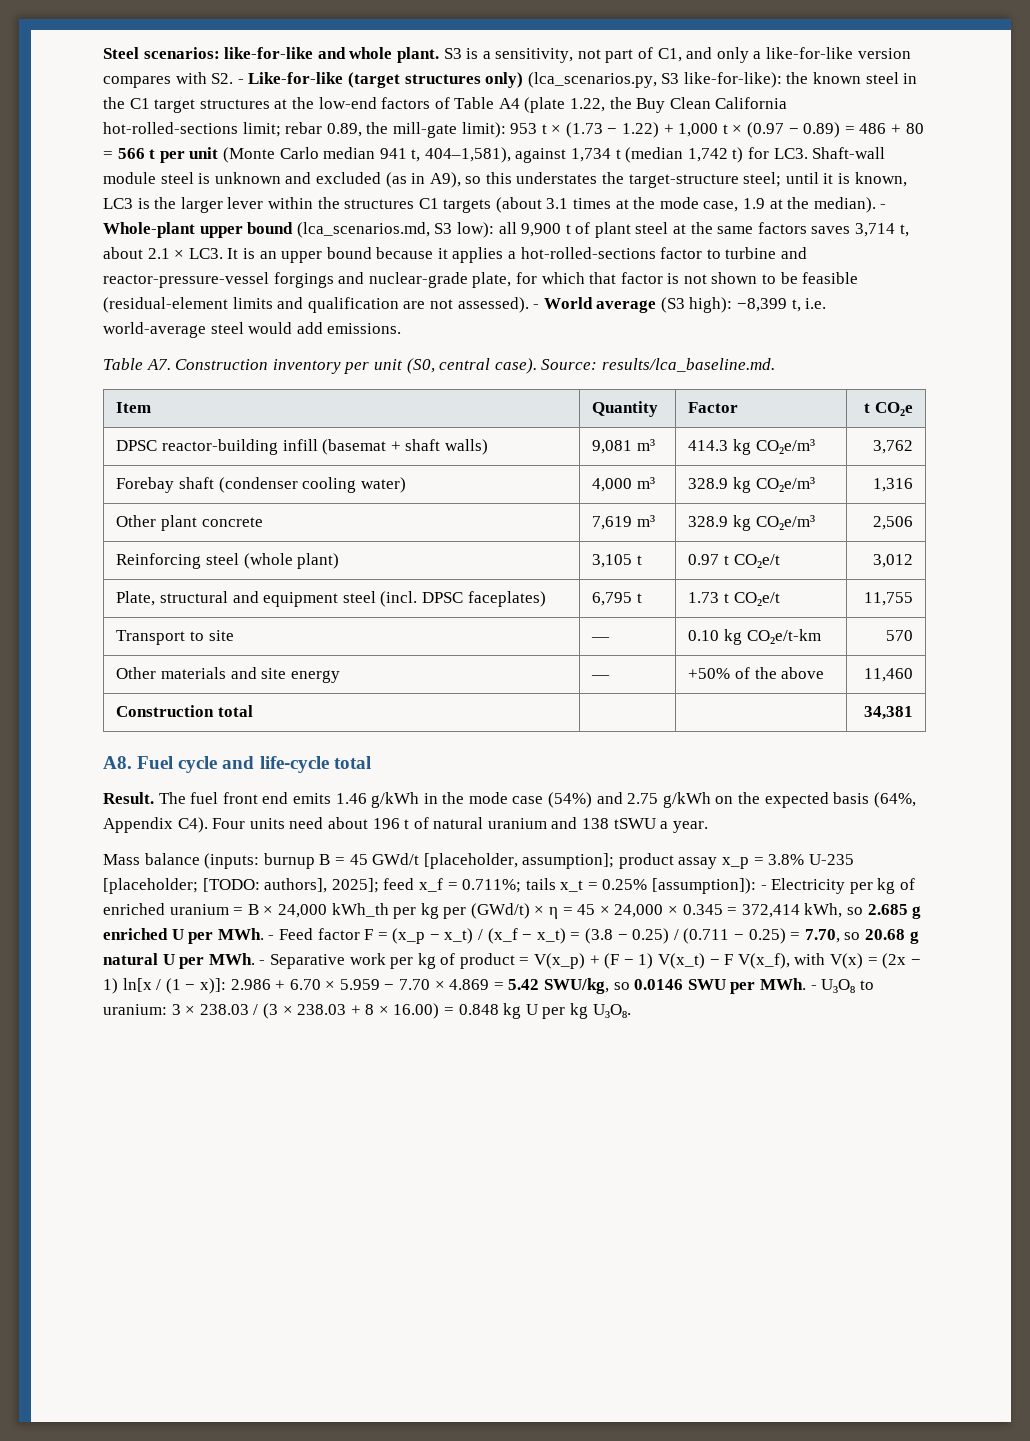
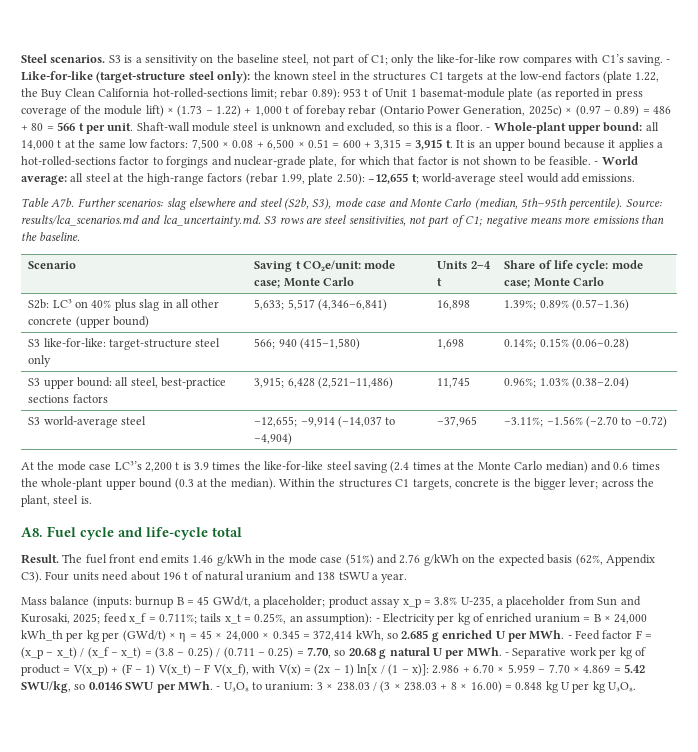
- Steel scenarios: like-for-like and whole plant. S3 is a sensitivity, not part of C1, and only a like-for-like version compares with S2. - Like-for-like (target structures only) (lca_scenarios.py, S3 like-for-like):
+ Steel scenarios. S3 is a sensitivity on the baseline steel, not part of C1; only the like-for-like row compares with C1’s saving. - Like-for-like (target-structure steel only):
- the known steel in the C1 target structures at the low-end factors of Table A4 (plate 1.22, the Buy Clean California hot-rolled-sections limit;
+ the known steel in the structures C1 targets at the low-end factors (plate 1.22, the Buy Clean California hot-rolled-sections limit;
- rebar 0.89, the mill-gate limit): 953 t × (1.73 − 1.22) + 1,000 t × (0.97 − 0.89) = 486 + 80 = 566 t per unit (Monte Carlo median 941 t, 404–1,581), against 1,734 t (median 1,742 t) for LC3. Shaft-wall module steel is unknown and excluded (as in A9), so this understates the target-structure steel; until it is known, LC3 is the larger lever within the structures C1 targets (about 3.1 times at the mode case, 1.9 at the median). - Whole-plant upper bound (lca_scenarios.md, S3 low): all 9,900 t of plant steel at the same factors saves 3,714 t, about 2.1 × LC3. It is an upper bound because it applies a hot-rolled-sections factor to turbine and reactor-pressure-vessel forgings and nuclear-grade plate, for which that factor is not shown to be feasible (residual-element limits and qualification are not assessed). - World average (S3 high): −8,399 t, i.e. world-average steel would add emissions.
+ rebar 0.89): 953 t of Unit 1 basemat-module plate (as reported in press coverage of the module lift) × (1.73 − 1.22) + 1,000 t of forebay rebar (Ontario Power Generation, 2025c) × (0.97 − 0.89) = 486 + 80 = 566 t per unit. Shaft-wall module steel is unknown and excluded, so this is a floor. - Whole-plant upper bound: all 14,000 t at the same low factors: 7,500 × 0.08 + 6,500 × 0.51 = 600 + 3,315 = 3,915 t. It is an upper bound because it applies a hot-rolled-sections factor to forgings and nuclear-grade plate, for which that factor is not shown to be feasible. - World average: all steel at the high-range factors (rebar 1.99, plate 2.50): −12,655 t; world-average steel would add emissions.
- Table A7. Construction inventory per unit (S0, central case). Source: results/lca_baseline.md.
- Item | Quantity | Factor | t CO₂e
- DPSC reactor-building infill (basemat + shaft walls) | 9,081 m³ | 414.3 kg CO₂e/m³ | 3,762
- Forebay shaft (condenser cooling water) | 4,000 m³ | 328.9 kg CO₂e/m³ | 1,316
- Other plant concrete | 7,619 m³ | 328.9 kg CO₂e/m³ | 2,506
- Reinforcing steel (whole plant) | 3,105 t | 0.97 t CO₂e/t | 3,012
- Plate, structural and equipment steel (incl. DPSC faceplates) | 6,795 t | 1.73 t CO₂e/t | 11,755
- Transport to site | — | 0.10 kg CO₂e/t-km | 570
- Other materials and site energy | — | +50% of the above | 11,460
- Construction total | | | 34,381
+ Table A7b. Further scenarios: slag elsewhere and steel (S2b, S3), mode case and Monte Carlo (median, 5th–95th percentile). Source: results/lca_scenarios.md and lca_uncertainty.md. S3 rows are steel sensitivities, not part of C1; negative means more emissions than the baseline.
+ Scenario | Saving t CO₂e/unit: mode case; Monte Carlo | Units 2–4 t | Share of life cycle: mode case; Monte Carlo
+ S2b: LC³ on 40% plus slag in all other concrete (upper bound) | 5,633; 5,517 (4,346–6,841) | 16,898 | 1.39%; 0.89% (0.57–1.36)
+ S3 like-for-like: target-structure steel only | 566; 940 (415–1,580) | 1,698 | 0.14%; 0.15% (0.06–0.28)
+ S3 upper bound: all steel, best-practice sections factors | 3,915; 6,428 (2,521–11,486) | 11,745 | 0.96%; 1.03% (0.38–2.04)
+ S3 world-average steel | −12,655; −9,914 (−14,037 to −4,904) | −37,965 | −3.11%; −1.56% (−2.70 to −0.72)
+ At the mode case LC³’s 2,200 t is 3.9 times the like-for-like steel saving (2.4 times at the Monte Carlo median) and 0.6 times the whole-plant upper bound (0.3 at the median). Within the structures C1 targets, concrete is the bigger lever; across the plant, steel is.
- The fuel front end emits 1.46 g/kWh in the mode case (54%) and 2.75 g/kWh on the expected basis (64%, Appendix C4). Four units need about 196 t of natural uranium and 138 tSWU a year.
+ The fuel front end emits 1.46 g/kWh in the mode case (51%) and 2.76 g/kWh on the expected basis (62%, Appendix C3). Four units need about 196 t of natural uranium and 138 tSWU a year.
- burnup B = 45 GWd/t [placeholder, assumption];
+ burnup B = 45 GWd/t, a placeholder;
- product assay x_p = 3.8% U-235 [placeholder; [TODO: authors], 2025];
+ product assay x_p = 3.8% U-235, a placeholder from Sun and Kurosaki, 2025;
- tails x_t = 0.25% [assumption]):
+ tails x_t = 0.25%, an assumption):

